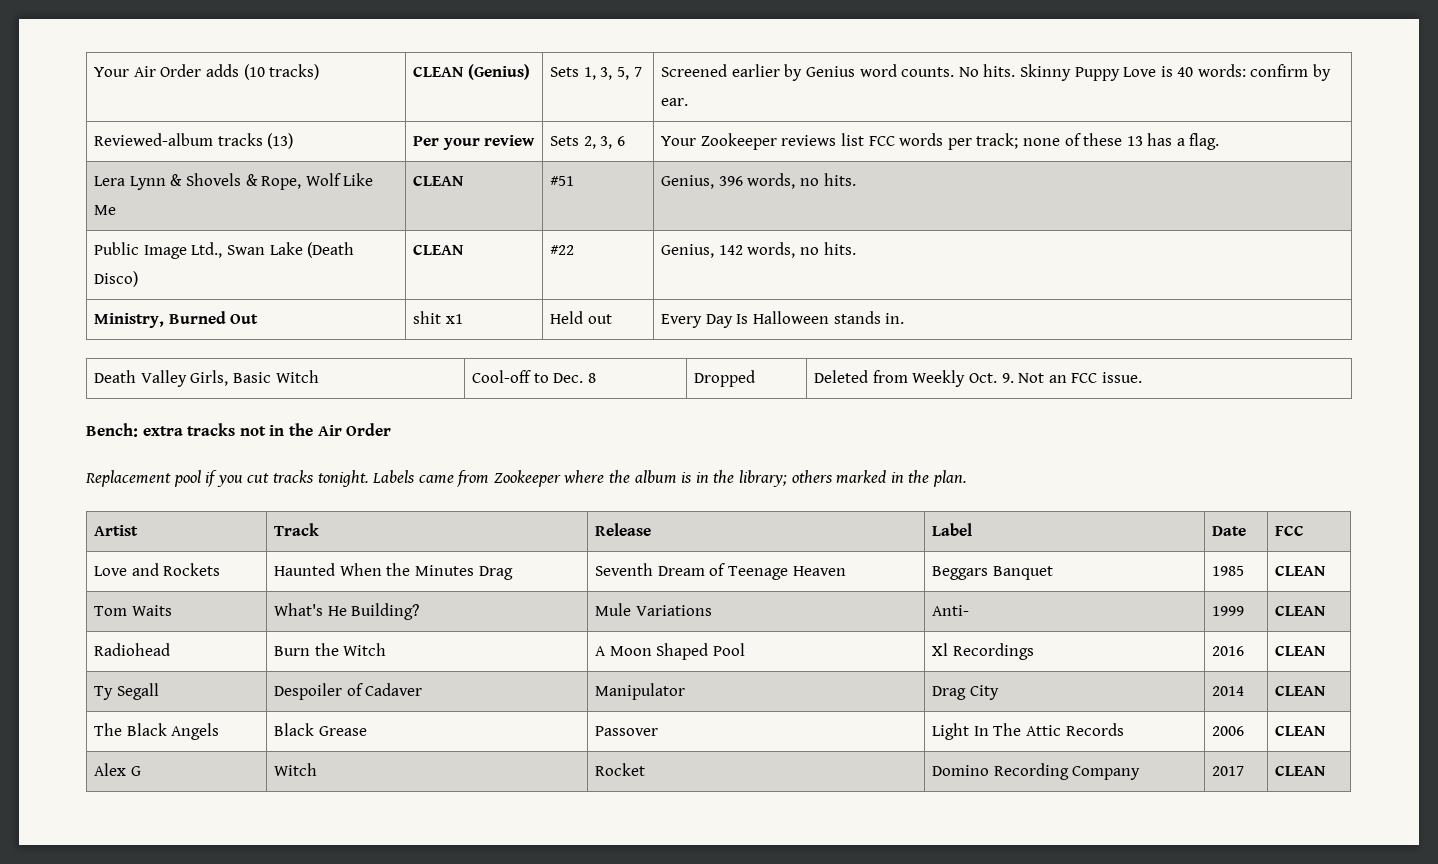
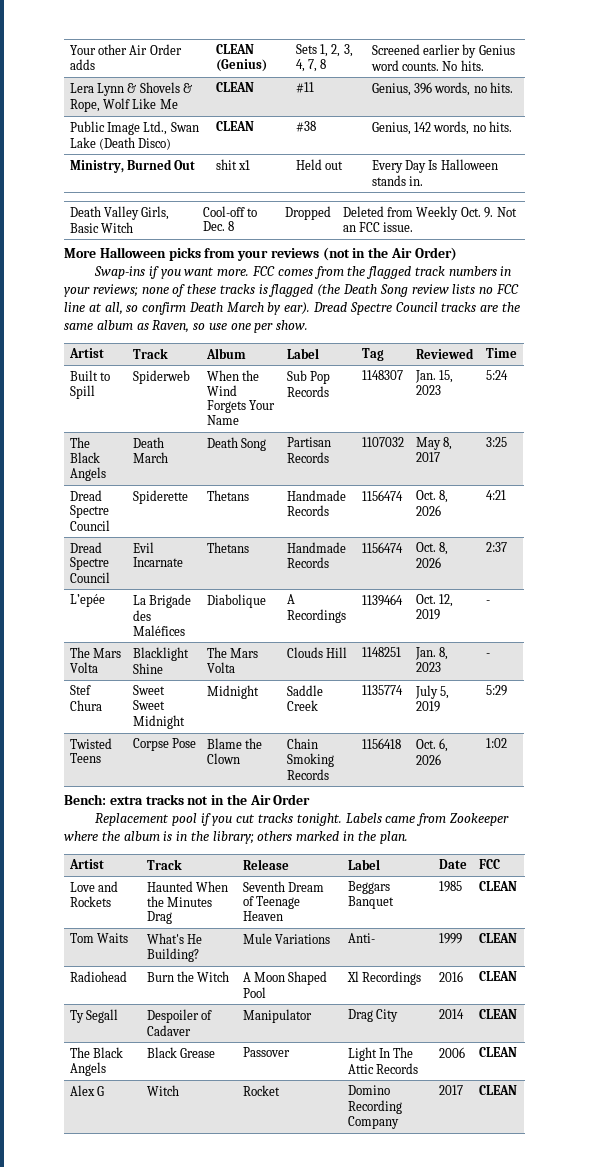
- Your Air Order adds (10 tracks) | CLEAN (Genius) | Sets 1, 3, 5, 7 | Screened earlier by Genius word counts. No hits. Skinny Puppy Love is 40 words: confirm by ear.
- Reviewed-album tracks (13) | Per your review | Sets 2, 3, 6 | Your Zookeeper reviews list FCC words per track; none of these 13 has a flag.
+ Your other Air Order adds | CLEAN (Genius) | Sets 1, 2, 3, 4, 7, 8 | Screened earlier by Genius word counts. No hits.
- Lera Lynn & Shovels & Rope, Wolf Like Me | CLEAN | #51 | Genius, 396 words, no hits.
+ Lera Lynn & Shovels & Rope, Wolf Like Me | CLEAN | #11 | Genius, 396 words, no hits.
- Public Image Ltd., Swan Lake (Death Disco) | CLEAN | #22 | Genius, 142 words, no hits.
+ Public Image Ltd., Swan Lake (Death Disco) | CLEAN | #38 | Genius, 142 words, no hits.
+ More Halloween picks from your reviews (not in the Air Order)
+ Swap-ins if you want more. FCC comes from the flagged track numbers in your reviews; none of these tracks is flagged (the Death Song review lists no FCC line at all, so confirm Death March by ear). Dread Spectre Council tracks are the same album as Raven, so use one per show.
+ Artist | Track | Album | Label | Tag | Reviewed | Time
+ Built to Spill | Spiderweb | When the Wind Forgets Your Name | Sub Pop Records | 1148307 | Jan. 15, 2023 | 5:24
+ The Black Angels | Death March | Death Song | Partisan Records | 1107032 | May 8, 2017 | 3:25
+ Dread Spectre Council | Spiderette | Thetans | Handmade Records | 1156474 | Oct. 8, 2026 | 4:21
+ Dread Spectre Council | Evil Incarnate | Thetans | Handmade Records | 1156474 | Oct. 8, 2026 | 2:37
+ L’epée | La Brigade des Maléfices | Diabolique | A Recordings | 1139464 | Oct. 12, 2019 | -
+ The Mars Volta | Blacklight Shine | The Mars Volta | Clouds Hill | 1148251 | Jan. 8, 2023 | -
+ Stef Chura | Sweet Sweet Midnight | Midnight | Saddle Creek | 1135774 | July 5, 2019 | 5:29
+ Twisted Teens | Corpse Pose | Blame the Clown | Chain Smoking Records | 1156418 | Oct. 6, 2026 | 1:02

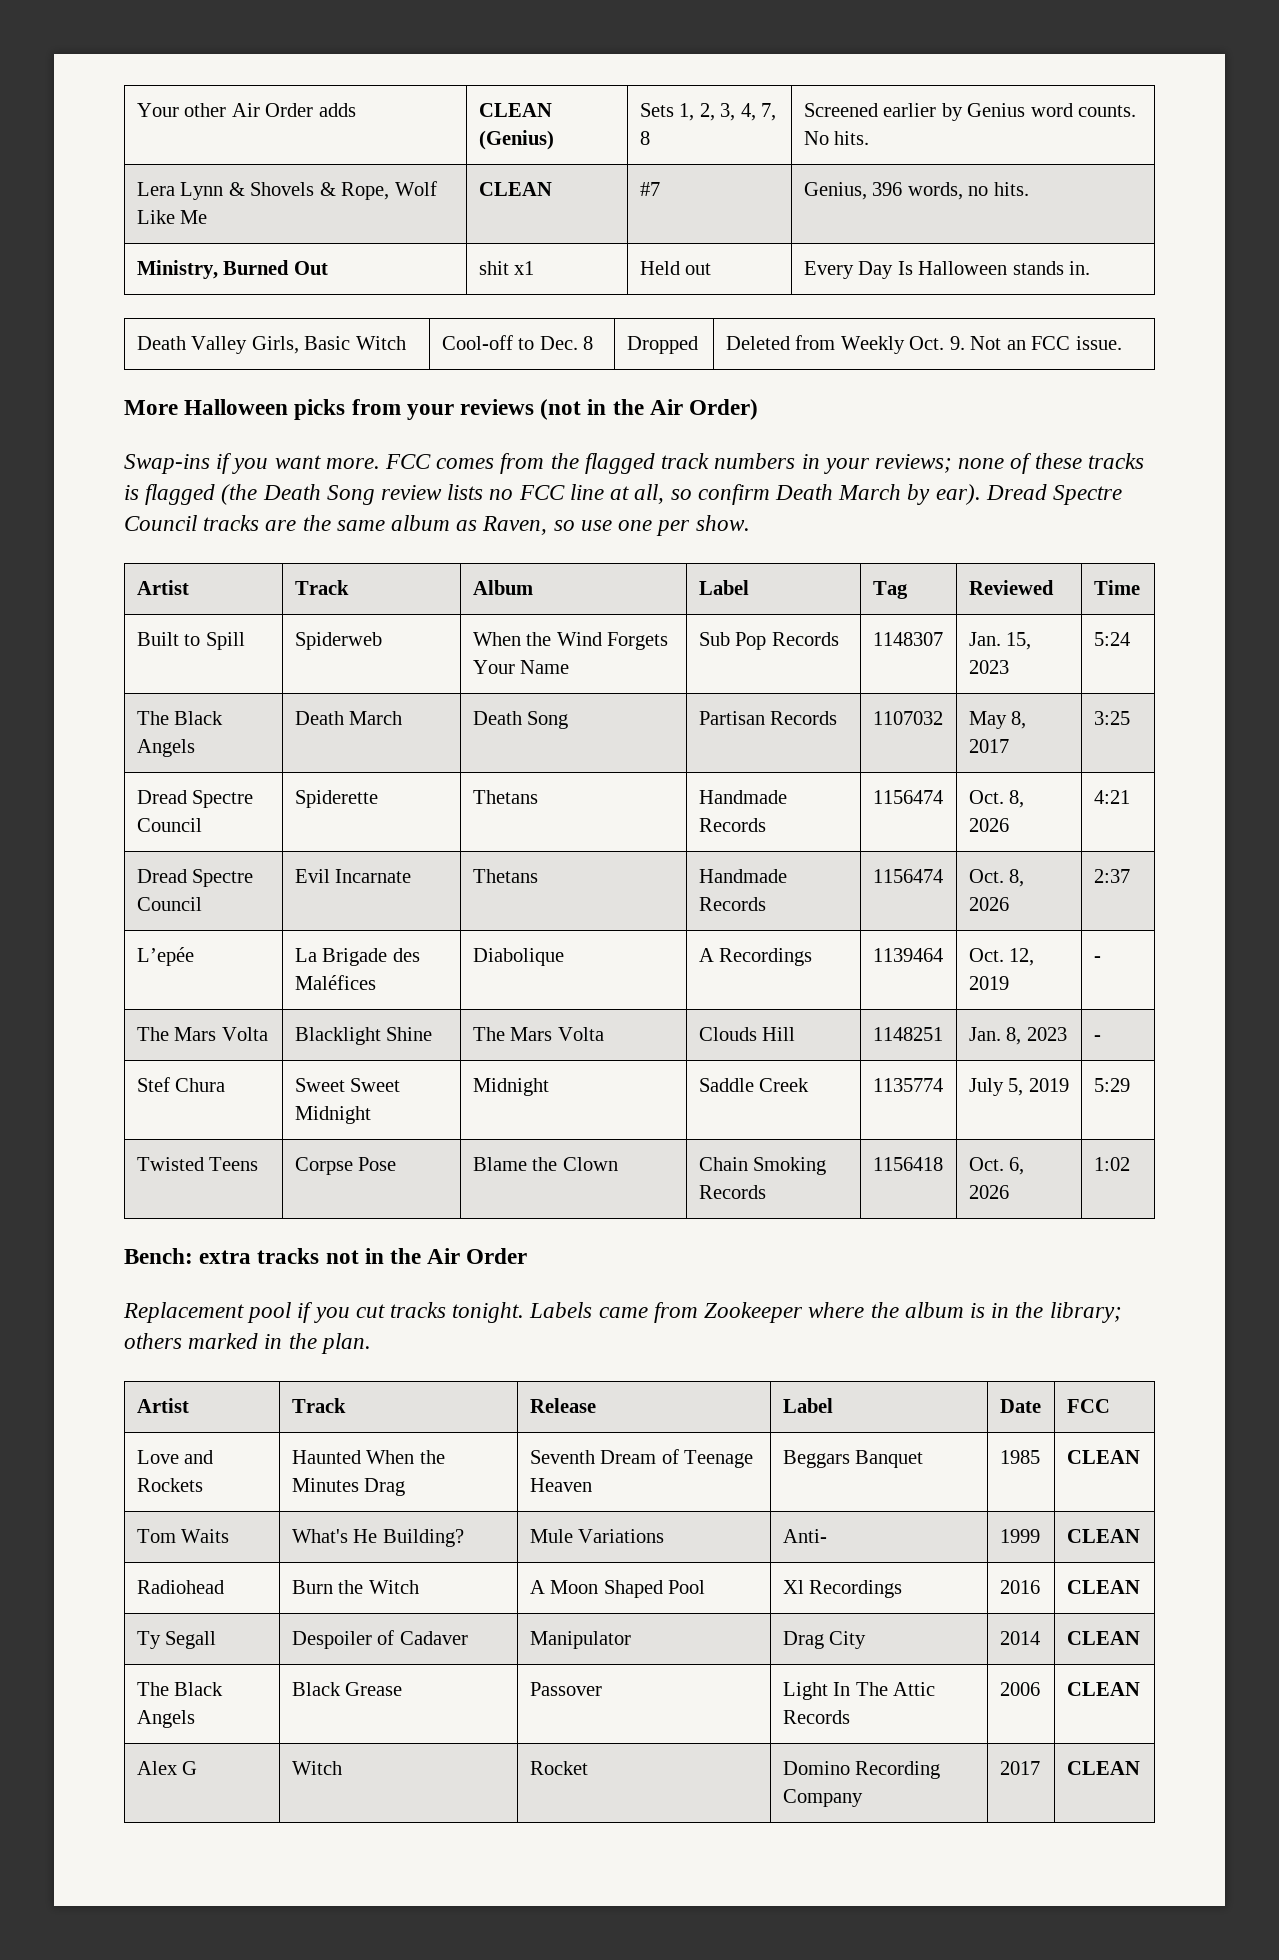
- Lera Lynn & Shovels & Rope, Wolf Like Me | CLEAN | #11 | Genius, 396 words, no hits.
+ Lera Lynn & Shovels & Rope, Wolf Like Me | CLEAN | #7 | Genius, 396 words, no hits.
- Public Image Ltd., Swan Lake (Death Disco) | CLEAN | #38 | Genius, 142 words, no hits.

